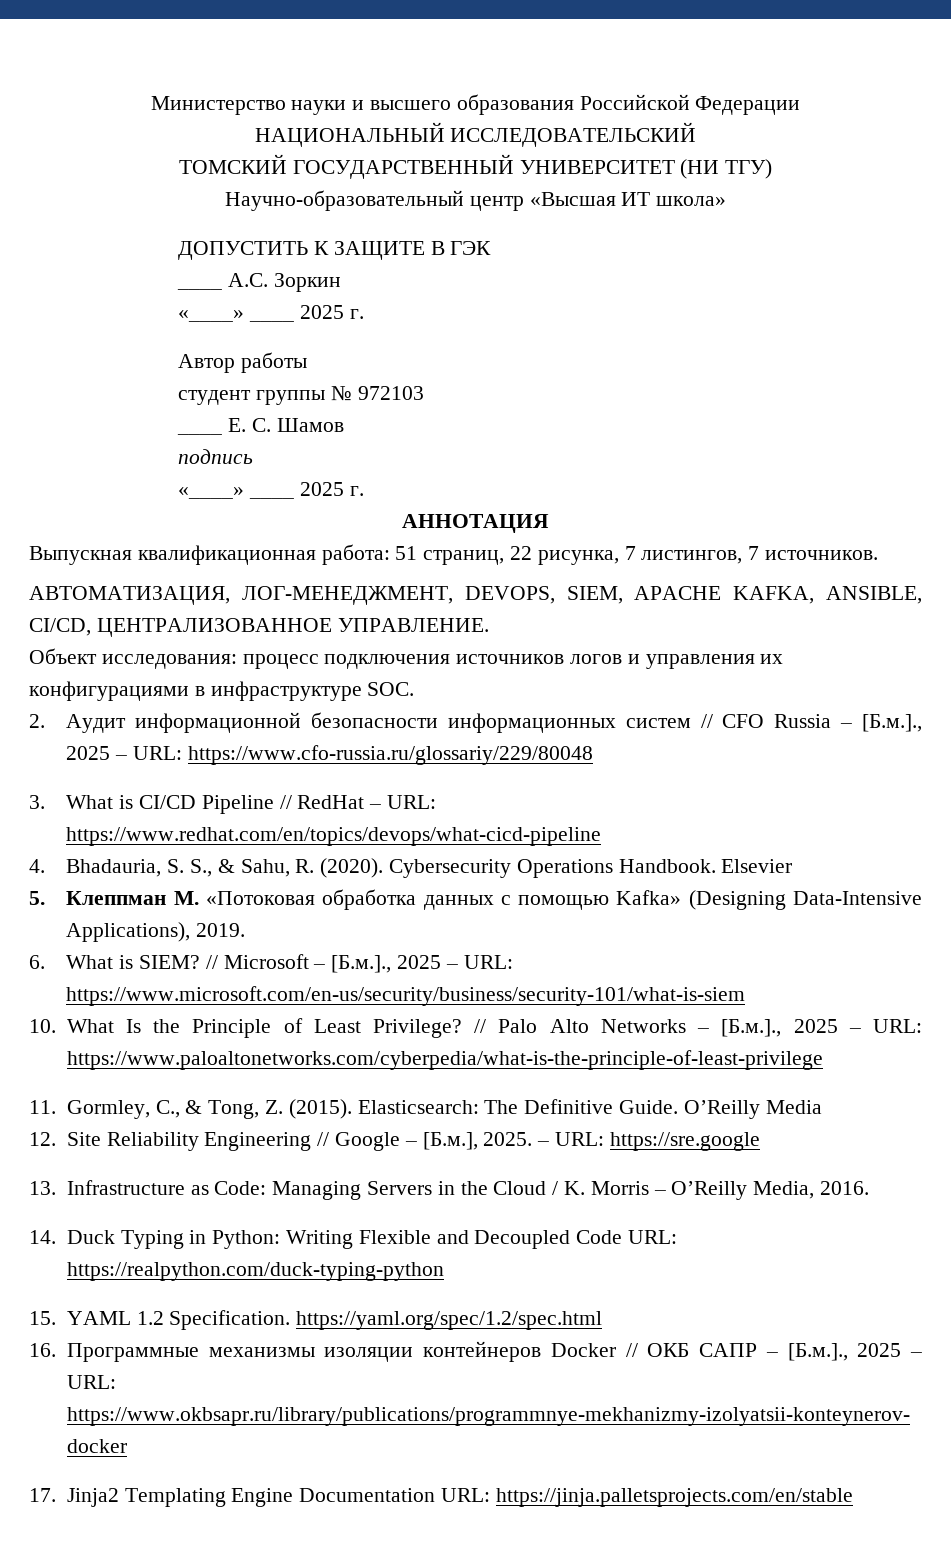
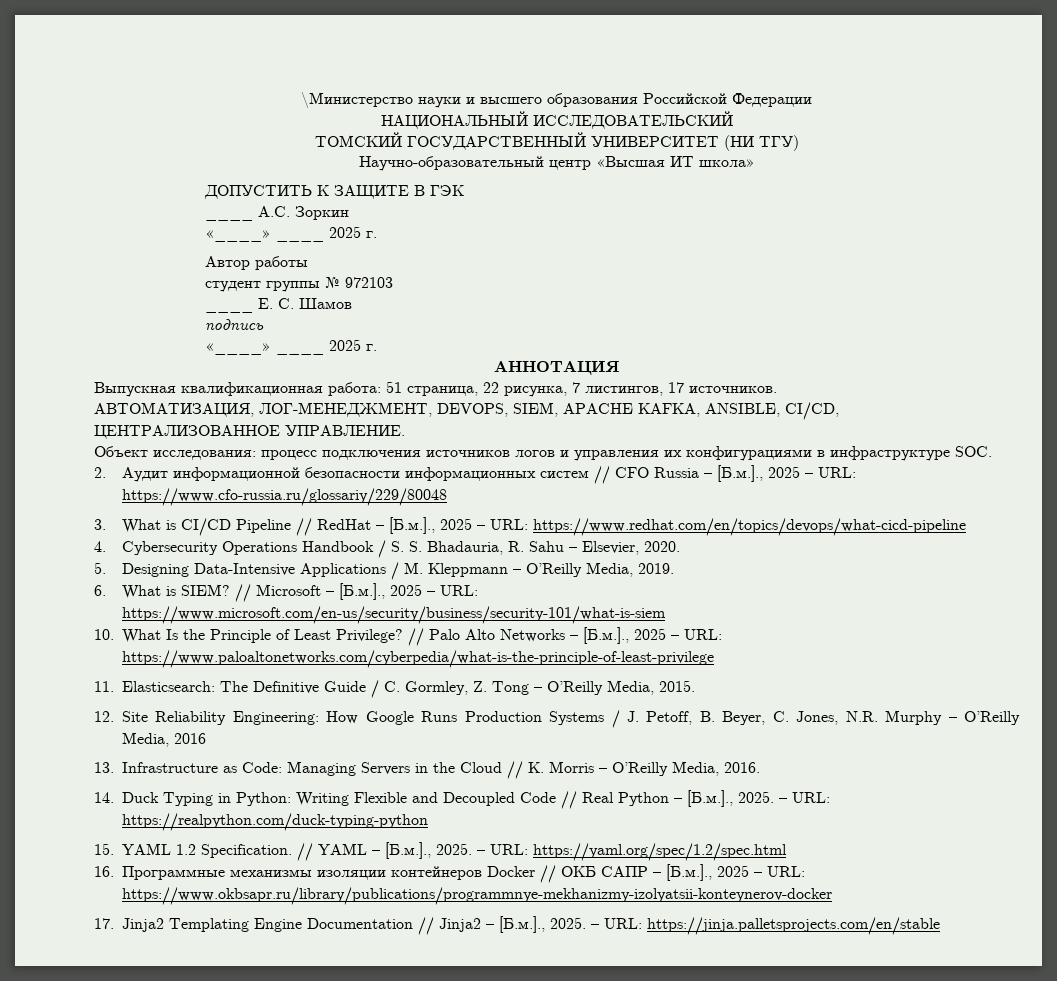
- Министерство науки и высшего образования Российской Федерации
+ \Министерство науки и высшего образования Российской Федерации
- Выпускная квалификационная работа: 51 страниц, 22 рисунка, 7 листингов, 7 источников.
+ Выпускная квалификационная работа: 51 страница, 22 рисунка, 7 листингов, 17 источников.
- 3. What is CI/CD Pipeline // RedHat – URL: https://www.redhat.com/en/topics/devops/what-cicd-pipeline
+ 3. What is CI/CD Pipeline // RedHat – [Б.м.]., 2025 – URL: https://www.redhat.com/en/topics/devops/what-cicd-pipeline
- 4. Bhadauria, S. S., & Sahu, R. (2020). Cybersecurity Operations Handbook. Elsevier
- 5. Клеппман М. «Потоковая обработка данных с помощью Kafka» (Designing Data-Intensive Applications), 2019.
+ 4. Cybersecurity Operations Handbook / S. S. Bhadauria, R. Sahu – Elsevier, 2020.
+ 5. Designing Data-Intensive Applications / M. Kleppmann – O’Reilly Media, 2019.
- 11. Gormley, C., & Tong, Z. (2015). Elasticsearch: The Definitive Guide. O’Reilly Media
- 12. Site Reliability Engineering // Google – [Б.м.], 2025. – URL: https://sre.google
+ 11. Elasticsearch: The Definitive Guide / C. Gormley, Z. Tong – O’Reilly Media, 2015.
+ 12. Site Reliability Engineering: How Google Runs Production Systems / J. Petoff, B. Beyer, C. Jones, N.R. Murphy – O’Reilly Media, 2016
- 13. Infrastructure as Code: Managing Servers in the Cloud / K. Morris – O’Reilly Media, 2016.
+ 13. Infrastructure as Code: Managing Servers in the Cloud // K. Morris – O’Reilly Media, 2016.
- 14. Duck Typing in Python: Writing Flexible and Decoupled Code URL: https://realpython.com/duck-typing-python
+ 14. Duck Typing in Python: Writing Flexible and Decoupled Code // Real Python – [Б.м.]., 2025. – URL: https://realpython.com/duck-typing-python
- 15. YAML 1.2 Specification. https://yaml.org/spec/1.2/spec.html
+ 15. YAML 1.2 Specification. // YAML – [Б.м.]., 2025. – URL: https://yaml.org/spec/1.2/spec.html
- 17. Jinja2 Templating Engine Documentation URL: https://jinja.palletsprojects.com/en/stable
+ 17. Jinja2 Templating Engine Documentation // Jinja2 – [Б.м.]., 2025. – URL: https://jinja.palletsprojects.com/en/stable

